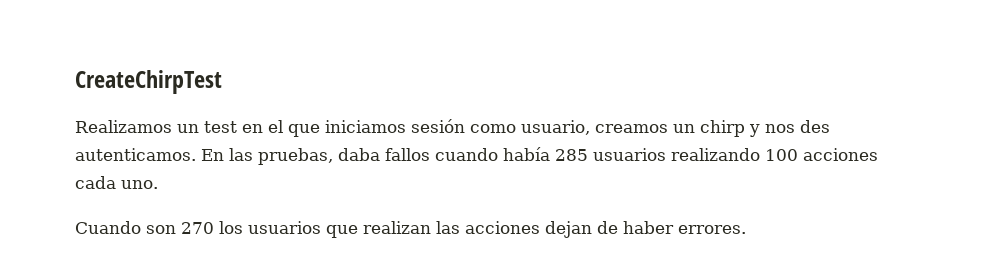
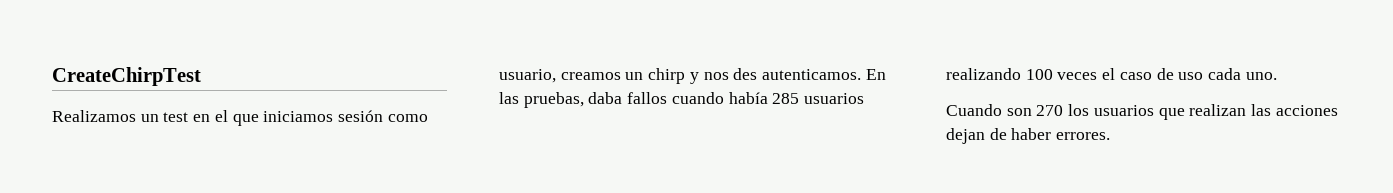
- En las pruebas, daba fallos cuando había 285 usuarios realizando 100 acciones cada uno.
+ En las pruebas, daba fallos cuando había 285 usuarios realizando 100 veces el caso de uso cada uno.

